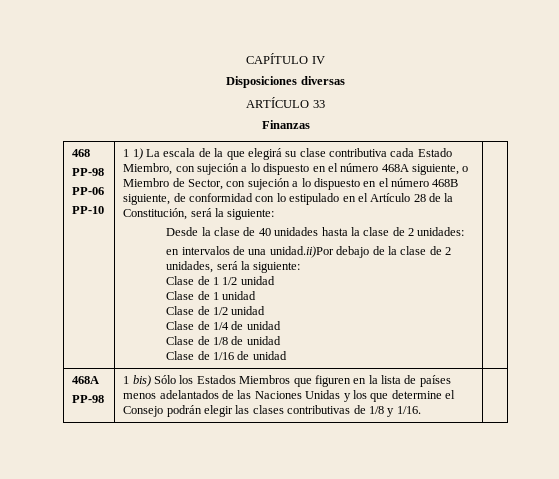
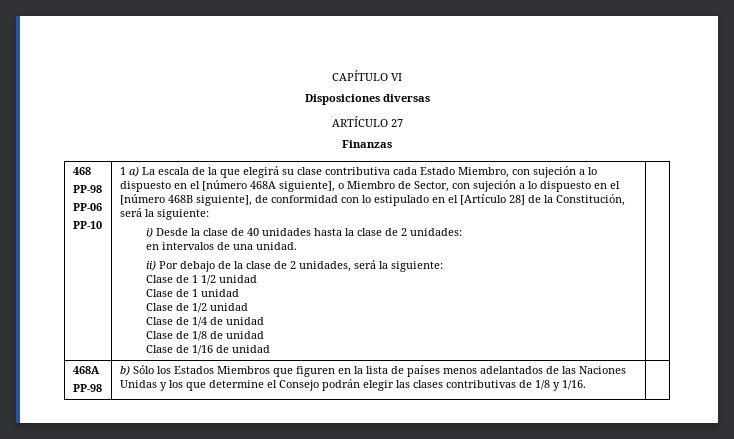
- CAPÍTULO IV
+ CAPÍTULO VI
- ARTÍCULO 33
+ ARTÍCULO 27
- 1 1) La escala de la que elegirá su clase contributiva cada Estado Miembro, con sujeción a lo dispuesto en el número 468A siguiente, o Miembro de Sector, con sujeción a lo dispuesto en el número 468B siguiente, de conformidad con lo estipulado en el Artículo 28 de la Constitución, será la siguiente:
+ 1 a) La escala de la que elegirá su clase contributiva cada Estado Miembro, con sujeción a lo dispuesto en el [número 468A siguiente], o Miembro de Sector, con sujeción a lo dispuesto en el [número 468B siguiente], de conformidad con lo estipulado en el [Artículo 28] de la Constitución, será la siguiente:
- Desde la clase de 40 unidades hasta la clase de 2 unidades:
+ i) Desde la clase de 40 unidades hasta la clase de 2 unidades:
- en intervalos de una unidad.ii)Por debajo de la clase de 2 unidades, será la siguiente:
+ en intervalos de una unidad.
+ ii) Por debajo de la clase de 2 unidades, será la siguiente:
  Clase de 1/16 de unidad |
  468A
- PP-98 | 1 bis) Sólo los Estados Miembros que figuren en la lista de países menos adelantados de las Naciones Unidas y los que determine el Consejo podrán elegir las clases contributivas de 1/8 y 1/16. |
+ PP-98 | b) Sólo los Estados Miembros que figuren en la lista de países menos adelantados de las Naciones Unidas y los que determine el Consejo podrán elegir las clases contributivas de 1/8 y 1/16. |

